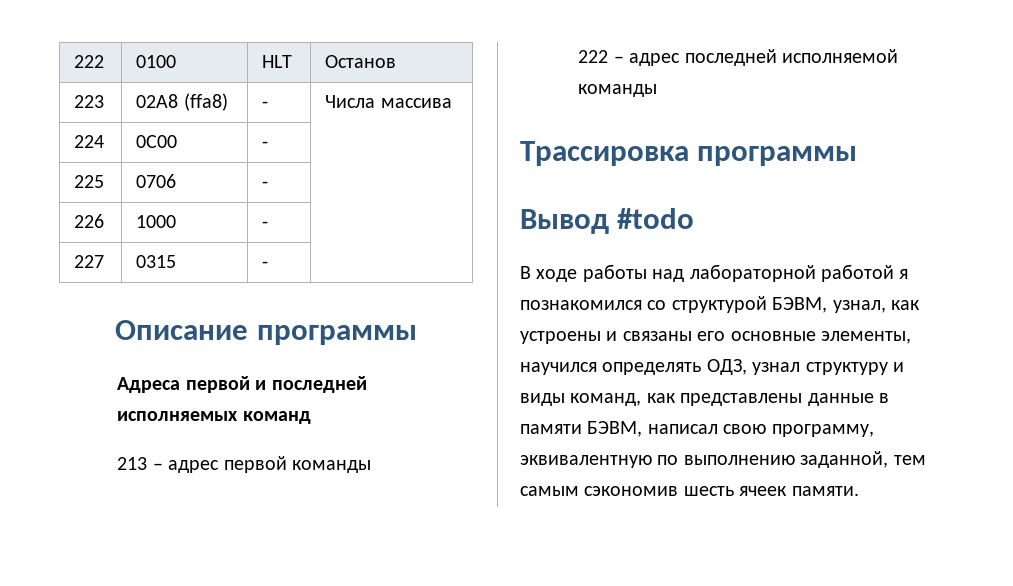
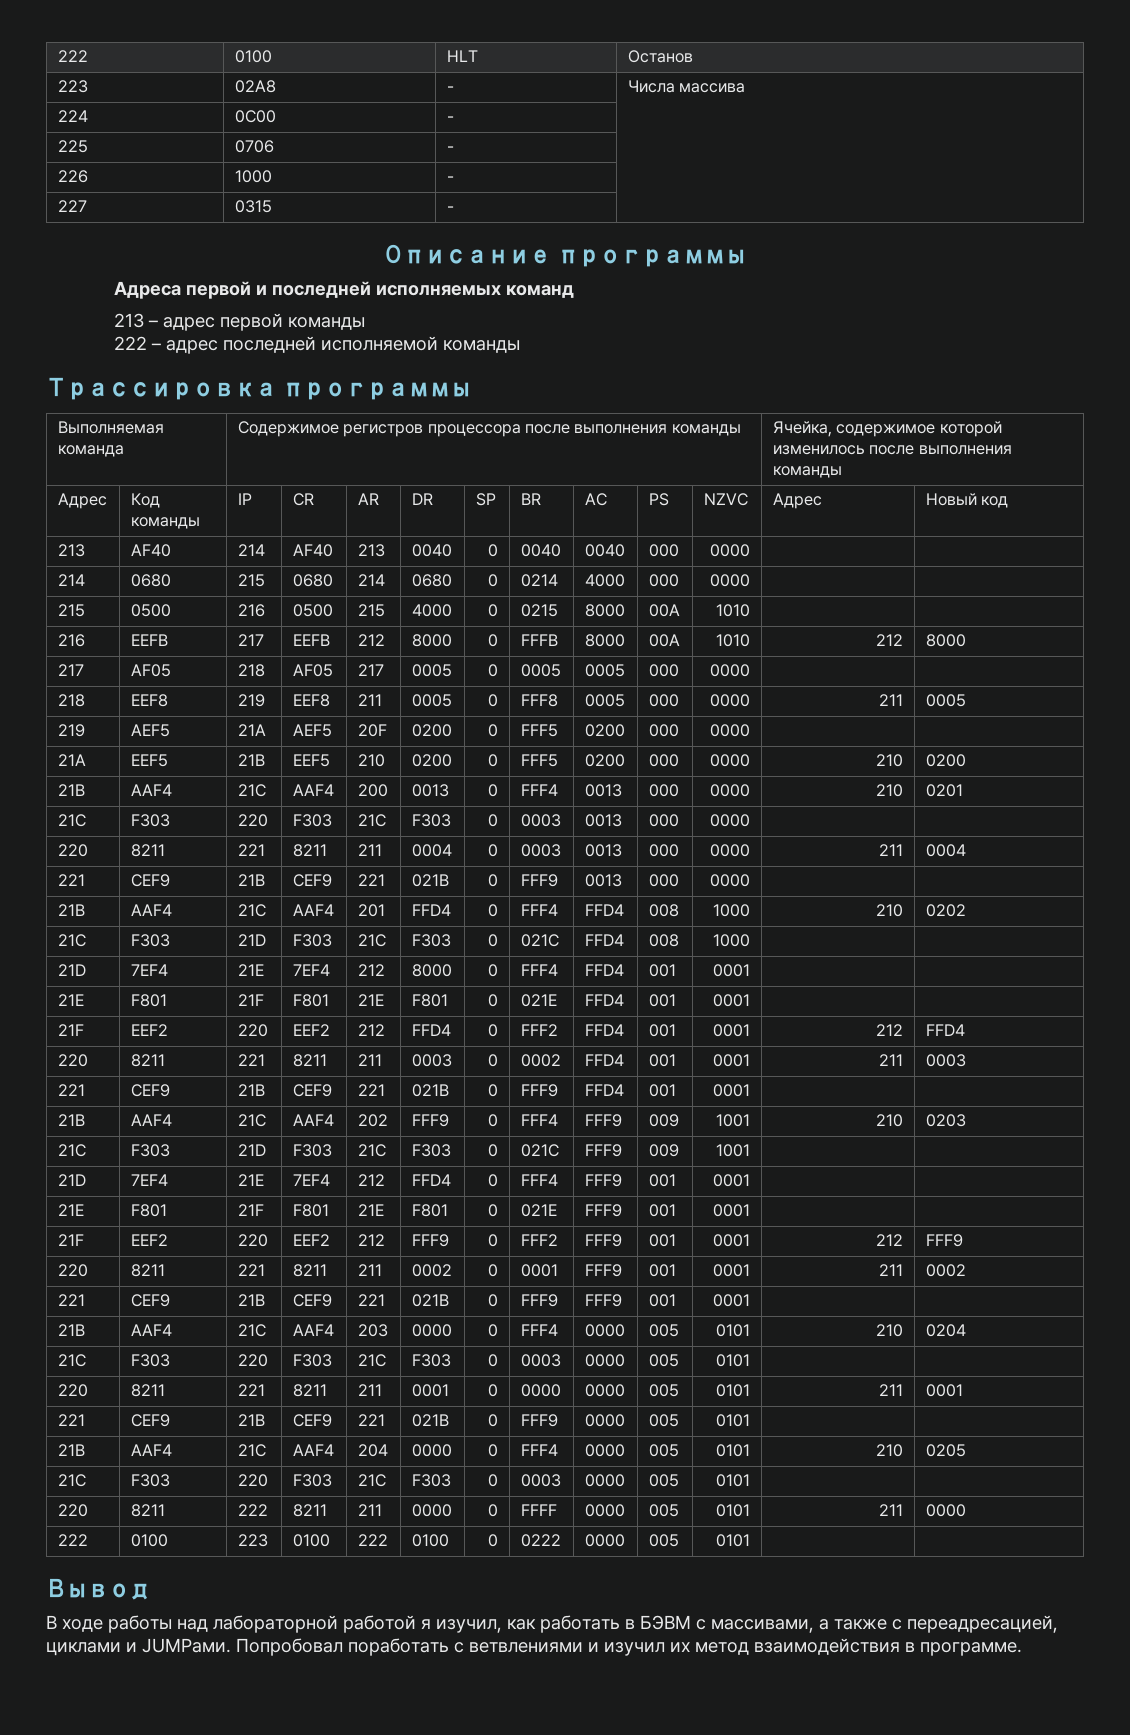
- 223 | 02A8 (ffa8) | - | Числа массива
+ 223 | 02A8 | - | Числа массива
+ Выполняемая команда | Содержимое регистров процессора после выполнения команды | Ячейка, содержимое которой изменилось после выполнения команды
+ Адрес | Код команды | IP | CR | AR | DR | SP | BR | AC | PS | NZVC | Адрес | Новый код
+ 213 | AF40 | 214 | AF40 | 213 | 0040 | 0 | 0040 | 0040 | 000 | 0000 | |
+ 214 | 0680 | 215 | 0680 | 214 | 0680 | 0 | 0214 | 4000 | 000 | 0000 | |
+ 215 | 0500 | 216 | 0500 | 215 | 4000 | 0 | 0215 | 8000 | 00A | 1010 | |
+ 216 | EEFB | 217 | EEFB | 212 | 8000 | 0 | FFFB | 8000 | 00A | 1010 | 212 | 8000
+ 217 | AF05 | 218 | AF05 | 217 | 0005 | 0 | 0005 | 0005 | 000 | 0000 | |
+ 218 | EEF8 | 219 | EEF8 | 211 | 0005 | 0 | FFF8 | 0005 | 000 | 0000 | 211 | 0005
+ 219 | AEF5 | 21A | AEF5 | 20F | 0200 | 0 | FFF5 | 0200 | 000 | 0000 | |
+ 21A | EEF5 | 21B | EEF5 | 210 | 0200 | 0 | FFF5 | 0200 | 000 | 0000 | 210 | 0200
+ 21B | AAF4 | 21C | AAF4 | 200 | 0013 | 0 | FFF4 | 0013 | 000 | 0000 | 210 | 0201
+ 21C | F303 | 220 | F303 | 21C | F303 | 0 | 0003 | 0013 | 000 | 0000 | |
+ 220 | 8211 | 221 | 8211 | 211 | 0004 | 0 | 0003 | 0013 | 000 | 0000 | 211 | 0004
+ 221 | CEF9 | 21B | CEF9 | 221 | 021B | 0 | FFF9 | 0013 | 000 | 0000 | |
+ 21B | AAF4 | 21C | AAF4 | 201 | FFD4 | 0 | FFF4 | FFD4 | 008 | 1000 | 210 | 0202
+ 21C | F303 | 21D | F303 | 21C | F303 | 0 | 021C | FFD4 | 008 | 1000 | |
+ 21D | 7EF4 | 21E | 7EF4 | 212 | 8000 | 0 | FFF4 | FFD4 | 001 | 0001 | |
+ 21E | F801 | 21F | F801 | 21E | F801 | 0 | 021E | FFD4 | 001 | 0001 | |
+ 21F | EEF2 | 220 | EEF2 | 212 | FFD4 | 0 | FFF2 | FFD4 | 001 | 0001 | 212 | FFD4
+ 220 | 8211 | 221 | 8211 | 211 | 0003 | 0 | 0002 | FFD4 | 001 | 0001 | 211 | 0003
+ 221 | CEF9 | 21B | CEF9 | 221 | 021B | 0 | FFF9 | FFD4 | 001 | 0001 | |
+ 21B | AAF4 | 21C | AAF4 | 202 | FFF9 | 0 | FFF4 | FFF9 | 009 | 1001 | 210 | 0203
+ 21C | F303 | 21D | F303 | 21C | F303 | 0 | 021C | FFF9 | 009 | 1001 | |
+ 21D | 7EF4 | 21E | 7EF4 | 212 | FFD4 | 0 | FFF4 | FFF9 | 001 | 0001 | |
+ 21E | F801 | 21F | F801 | 21E | F801 | 0 | 021E | FFF9 | 001 | 0001 | |
+ 21F | EEF2 | 220 | EEF2 | 212 | FFF9 | 0 | FFF2 | FFF9 | 001 | 0001 | 212 | FFF9
+ 220 | 8211 | 221 | 8211 | 211 | 0002 | 0 | 0001 | FFF9 | 001 | 0001 | 211 | 0002
+ 221 | CEF9 | 21B | CEF9 | 221 | 021B | 0 | FFF9 | FFF9 | 001 | 0001 | |
+ 21B | AAF4 | 21C | AAF4 | 203 | 0000 | 0 | FFF4 | 0000 | 005 | 0101 | 210 | 0204
+ 21C | F303 | 220 | F303 | 21C | F303 | 0 | 0003 | 0000 | 005 | 0101 | |
+ 220 | 8211 | 221 | 8211 | 211 | 0001 | 0 | 0000 | 0000 | 005 | 0101 | 211 | 0001
+ 221 | CEF9 | 21B | CEF9 | 221 | 021B | 0 | FFF9 | 0000 | 005 | 0101 | |
+ 21B | AAF4 | 21C | AAF4 | 204 | 0000 | 0 | FFF4 | 0000 | 005 | 0101 | 210 | 0205
+ 21C | F303 | 220 | F303 | 21C | F303 | 0 | 0003 | 0000 | 005 | 0101 | |
+ 220 | 8211 | 222 | 8211 | 211 | 0000 | 0 | FFFF | 0000 | 005 | 0101 | 211 | 0000
+ 222 | 0100 | 223 | 0100 | 222 | 0100 | 0 | 0222 | 0000 | 005 | 0101 | |
- Вывод #todo
+ Вывод
- В ходе работы над лабораторной работой я познакомился со структурой БЭВМ, узнал, как устроены и связаны его основные элементы, научился определять ОДЗ, узнал структуру и виды команд, как представлены данные в памяти БЭВМ, написал свою программу, эквивалентную по выполнению заданной, тем самым сэкономив шесть ячеек памяти.
+ В ходе работы над лабораторной работой я изучил, как работать в БЭВМ с массивами, а также с переадресацией, циклами и JUMPами. Попробовал поработать с ветвлениями и изучил их метод взаимодействия в программе.

